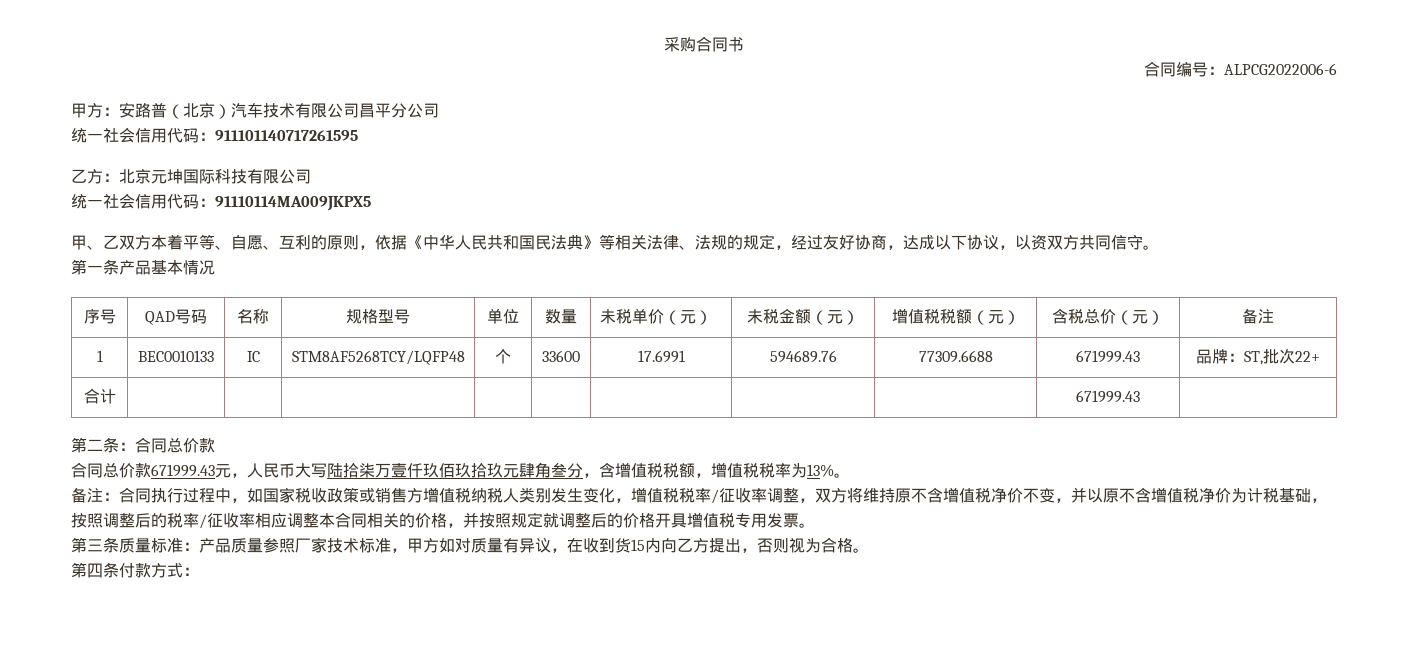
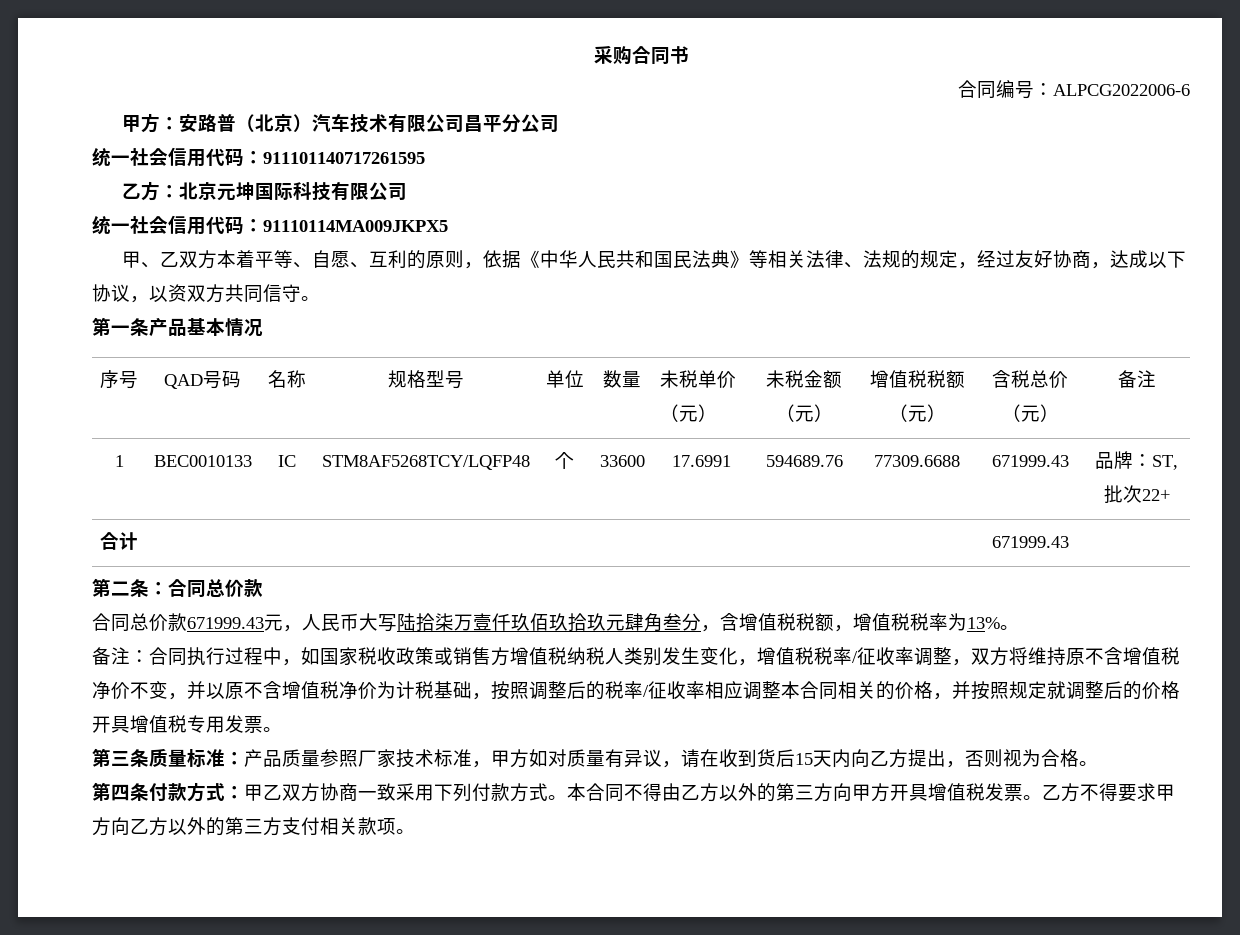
- 第三条质量标准：产品质量参照厂家技术标准，甲方如对质量有异议，在收到货15内向乙方提出，否则视为合格。
+ 第三条质量标准：产品质量参照厂家技术标准，甲方如对质量有异议，请在收到货后15天内向乙方提出，否则视为合格。
- 第四条付款方式：
+ 第四条付款方式：甲乙双方协商一致采用下列付款方式。本合同不得由乙方以外的第三方向甲方开具增值税发票。乙方不得要求甲方向乙方以外的第三方支付相关款项。

